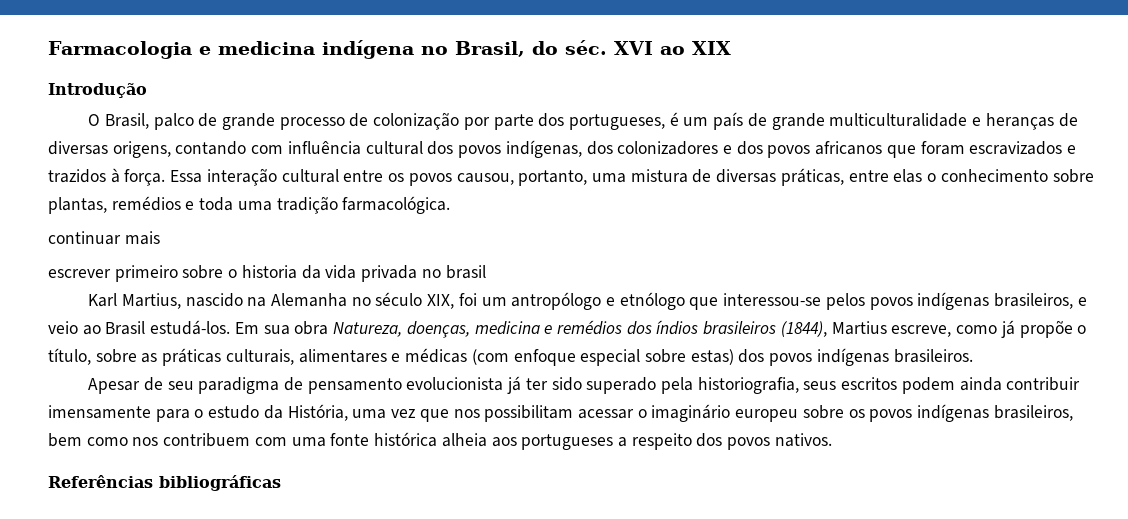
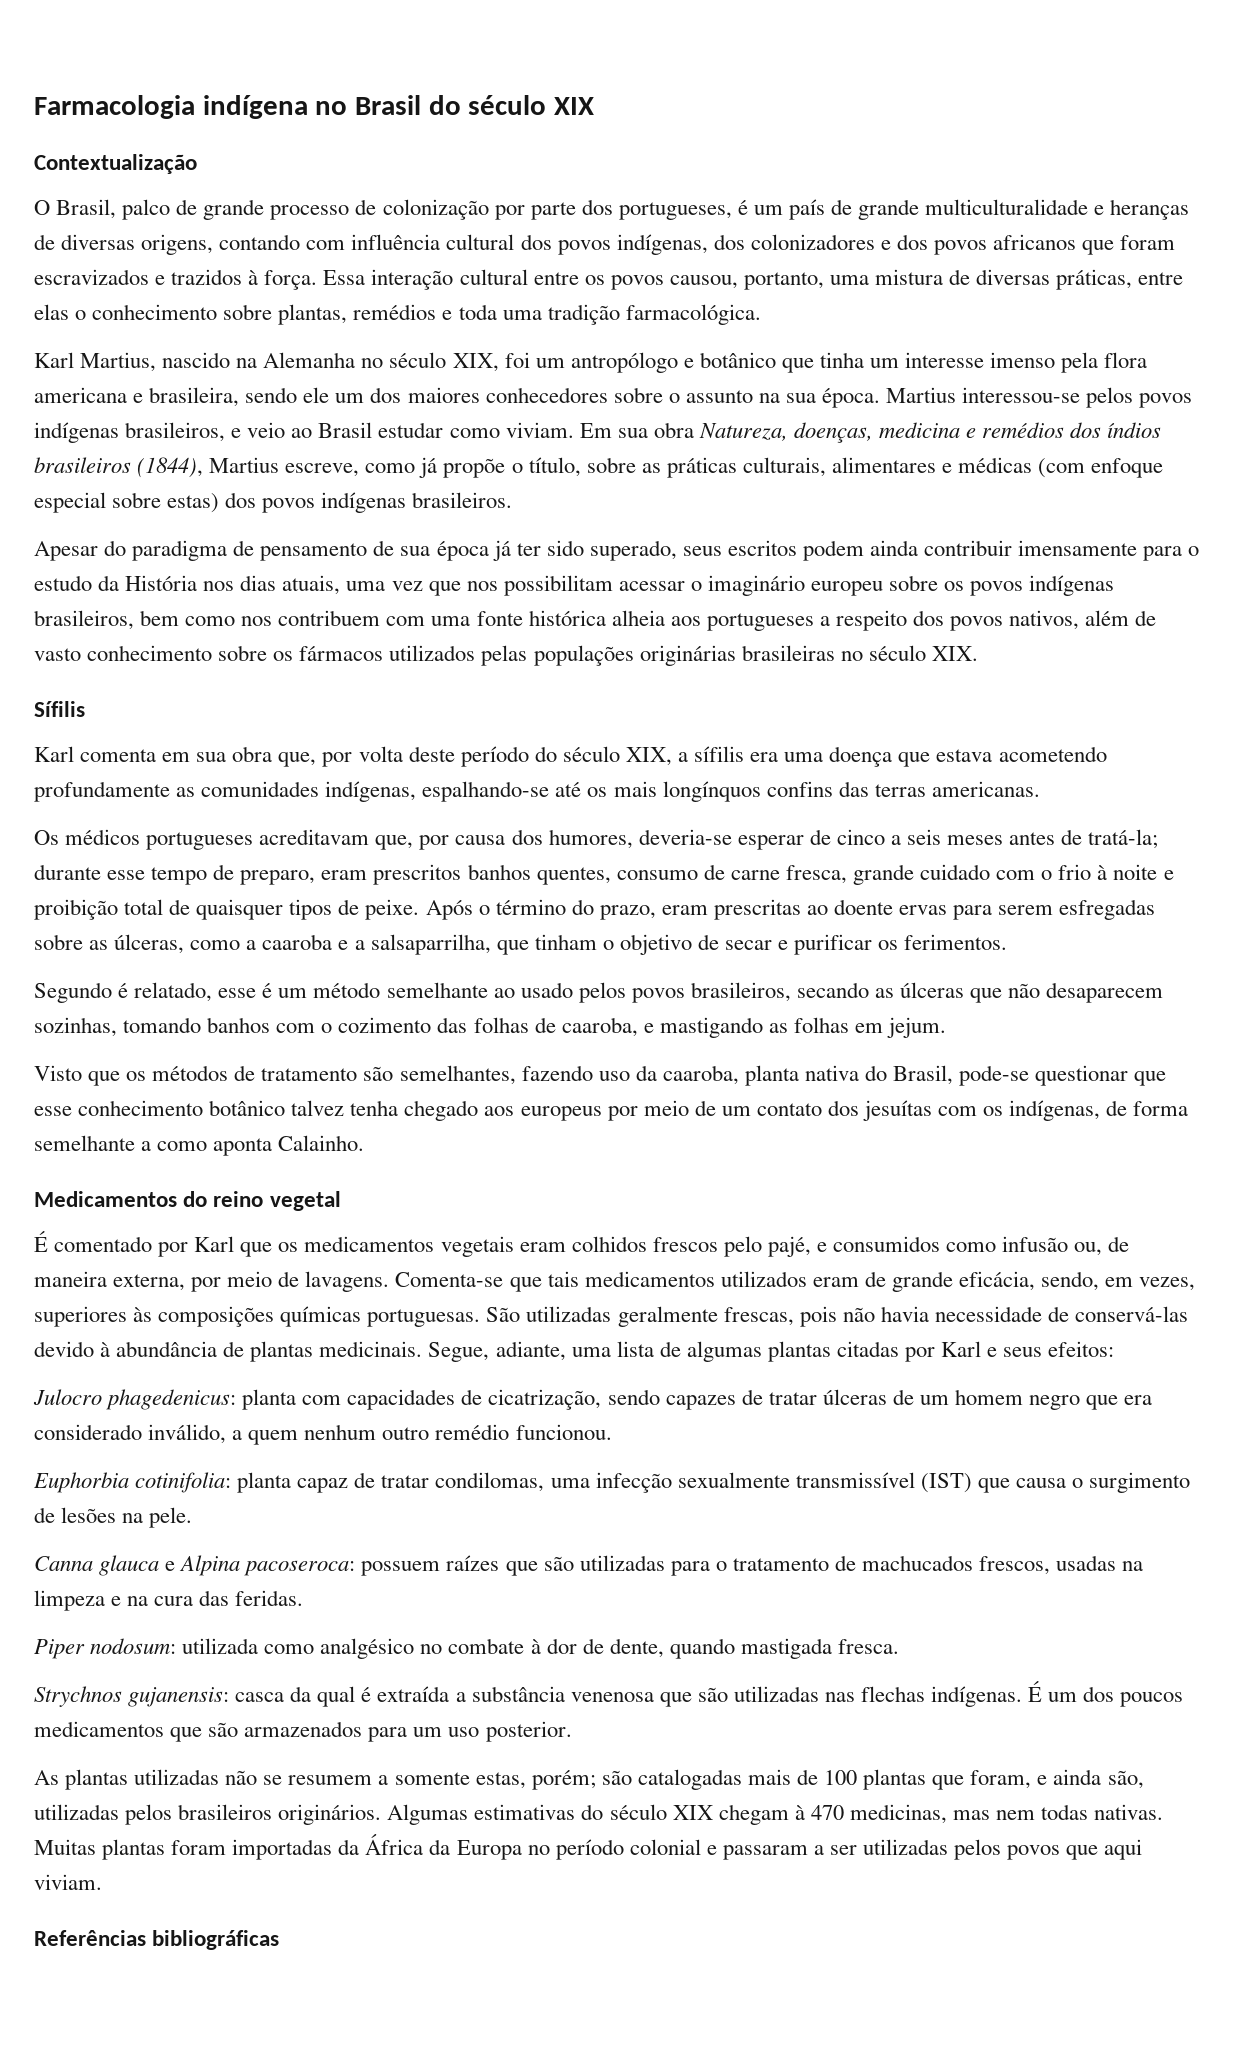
- Farmacologia e medicina indígena no Brasil, do séc. XVI ao XIX
+ Farmacologia indígena no Brasil do século XIX
- Introdução
+ Contextualização
- continuar mais
- escrever primeiro sobre o historia da vida privada no brasil
- Karl Martius, nascido na Alemanha no século XIX, foi um antropólogo e etnólogo que interessou-se pelos povos indígenas brasileiros, e veio ao Brasil estudá-los.
+ Karl Martius, nascido na Alemanha no século XIX, foi um antropólogo e botânico que tinha um interesse imenso pela flora americana e brasileira, sendo ele um dos maiores conhecedores sobre o assunto na sua época. Martius interessou-se pelos povos indígenas brasileiros, e veio ao Brasil estudar como viviam.
- Apesar de seu paradigma de pensamento evolucionista já ter sido superado pela historiografia, seus escritos podem ainda contribuir imensamente para o estudo da História, uma vez que nos possibilitam acessar o imaginário europeu sobre os povos indígenas brasileiros, bem como nos contribuem com uma fonte histórica alheia aos portugueses a respeito dos povos nativos.
+ Apesar do paradigma de pensamento de sua época já ter sido superado, seus escritos podem ainda contribuir imensamente para o estudo da História nos dias atuais, uma vez que nos possibilitam acessar o imaginário europeu sobre os povos indígenas brasileiros, bem como nos contribuem com uma fonte histórica alheia aos portugueses a respeito dos povos nativos, além de vasto conhecimento sobre os fármacos utilizados pelas populações originárias brasileiras no século XIX.
+ Sífilis
+ Karl comenta em sua obra que, por volta deste período do século XIX, a sífilis era uma doença que estava acometendo profundamente as comunidades indígenas, espalhando-se até os mais longínquos confins das terras americanas.
+ Os médicos portugueses acreditavam que, por causa dos humores, deveria-se esperar de cinco a seis meses antes de tratá-la; durante esse tempo de preparo, eram prescritos banhos quentes, consumo de carne fresca, grande cuidado com o frio à noite e proibição total de quaisquer tipos de peixe. Após o término do prazo, eram prescritas ao doente ervas para serem esfregadas sobre as úlceras, como a caaroba e a salsaparrilha, que tinham o objetivo de secar e purificar os ferimentos.
+ Segundo é relatado, esse é um método semelhante ao usado pelos povos brasileiros, secando as úlceras que não desaparecem sozinhas, tomando banhos com o cozimento das folhas de caaroba, e mastigando as folhas em jejum.
+ Visto que os métodos de tratamento são semelhantes, fazendo uso da caaroba, planta nativa do Brasil, pode-se questionar que esse conhecimento botânico talvez tenha chegado aos europeus por meio de um contato dos jesuítas com os indígenas, de forma semelhante a como aponta Calainho.
+ Medicamentos do reino vegetal
+ É comentado por Karl que os medicamentos vegetais eram colhidos frescos pelo pajé, e consumidos como infusão ou, de maneira externa, por meio de lavagens. Comenta-se que tais medicamentos utilizados eram de grande eficácia, sendo, em vezes, superiores às composições químicas portuguesas. São utilizadas geralmente frescas, pois não havia necessidade de conservá-las devido à abundância de plantas medicinais. Segue, adiante, uma lista de algumas plantas citadas por Karl e seus efeitos:
+ Julocro phagedenicus: planta com capacidades de cicatrização, sendo capazes de tratar úlceras de um homem negro que era considerado inválido, a quem nenhum outro remédio funcionou.
+ Euphorbia cotinifolia: planta capaz de tratar condilomas, uma infecção sexualmente transmissível (IST) que causa o surgimento de lesões na pele.
+ Canna glauca e Alpina pacoseroca: possuem raízes que são utilizadas para o tratamento de machucados frescos, usadas na limpeza e na cura das feridas.
+ Piper nodosum: utilizada como analgésico no combate à dor de dente, quando mastigada fresca.
+ Strychnos gujanensis: casca da qual é extraída a substância venenosa que são utilizadas nas flechas indígenas. É um dos poucos medicamentos que são armazenados para um uso posterior.
+ As plantas utilizadas não se resumem a somente estas, porém; são catalogadas mais de 100 plantas que foram, e ainda são, utilizadas pelos brasileiros originários. Algumas estimativas do século XIX chegam à 470 medicinas, mas nem todas nativas. Muitas plantas foram importadas da África da Europa no período colonial e passaram a ser utilizadas pelos povos que aqui viviam.

